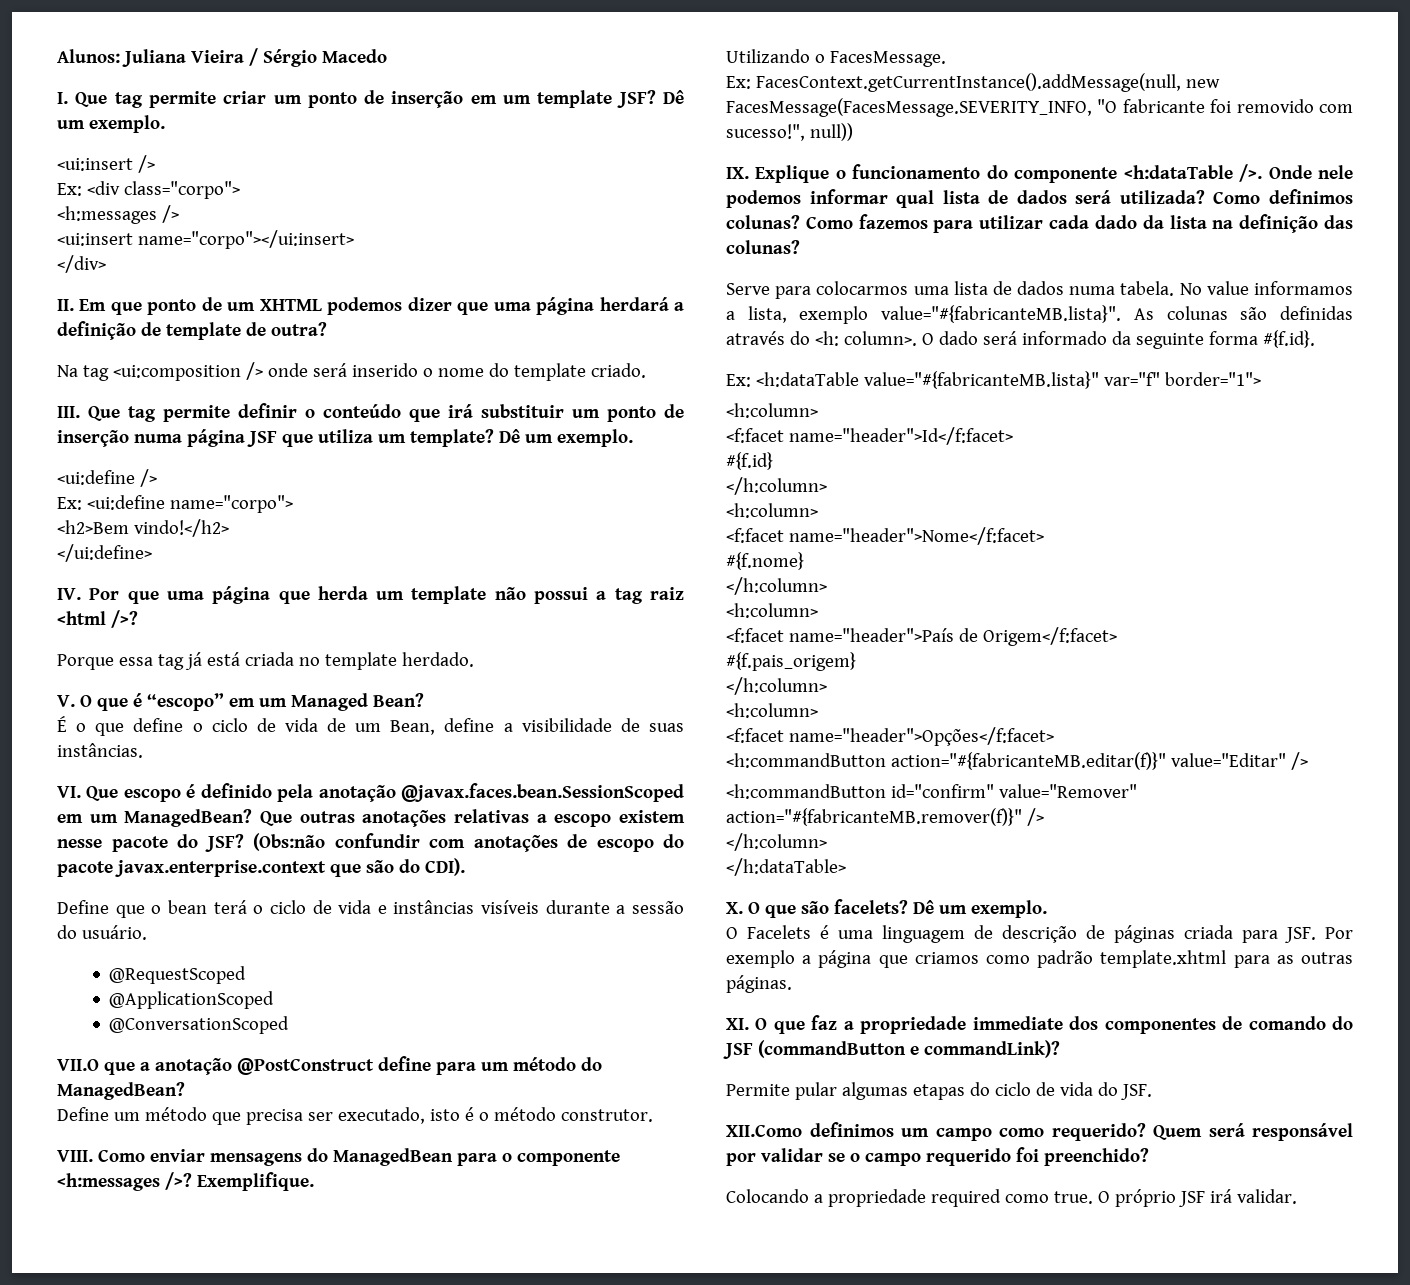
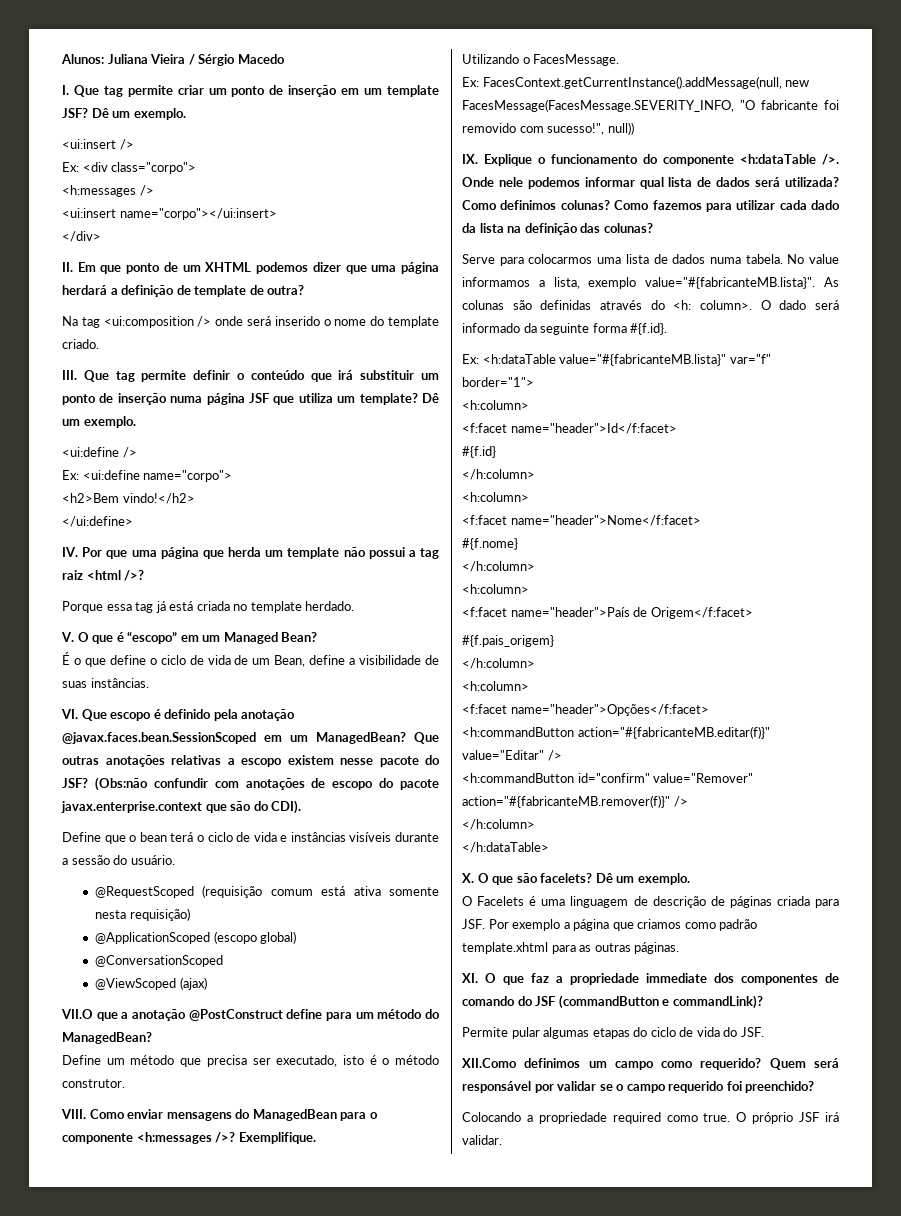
- @RequestScoped
+ @RequestScoped (requisição comum está ativa somente nesta requisição)
- @ApplicationScoped
+ @ApplicationScoped (escopo global)
+ @ViewScoped (ajax)

